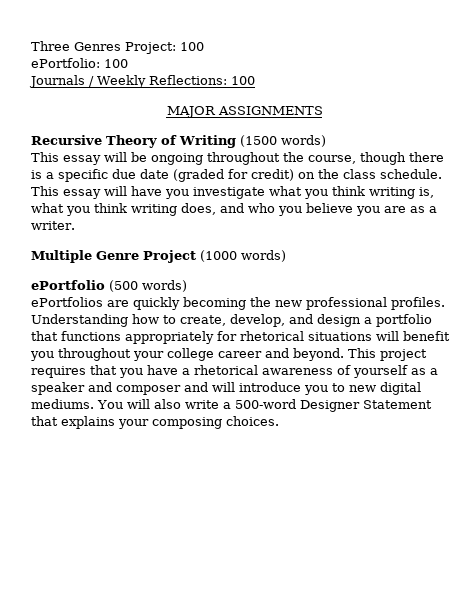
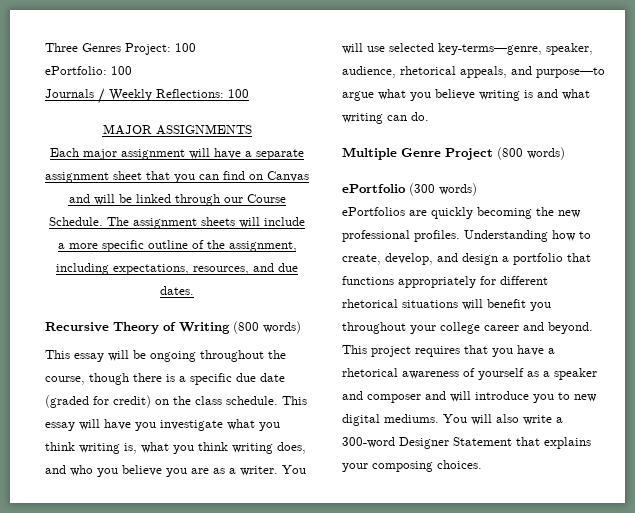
+ Each major assignment will have a separate assignment sheet that you can find on Canvas and will be linked through our Course Schedule. The assignment sheets will include a more specific outline of the assignment, including expectations, resources, and due dates.
- Recursive Theory of Writing (1500 words)
+ Recursive Theory of Writing (800 words)
+ You will use selected key-terms—genre, speaker, audience, rhetorical appeals, and purpose—to argue what you believe writing is and what writing can do.
- Multiple Genre Project (1000 words)
+ Multiple Genre Project (800 words)
- ePortfolio (500 words)
+ ePortfolio (300 words)
- Understanding how to create, develop, and design a portfolio that functions appropriately for rhetorical situations will benefit you throughout your college career and beyond.
+ Understanding how to create, develop, and design a portfolio that functions appropriately for different rhetorical situations will benefit you throughout your college career and beyond.
- You will also write a 500-word Designer Statement that explains your composing choices.
+ You will also write a 300-word Designer Statement that explains your composing choices.

